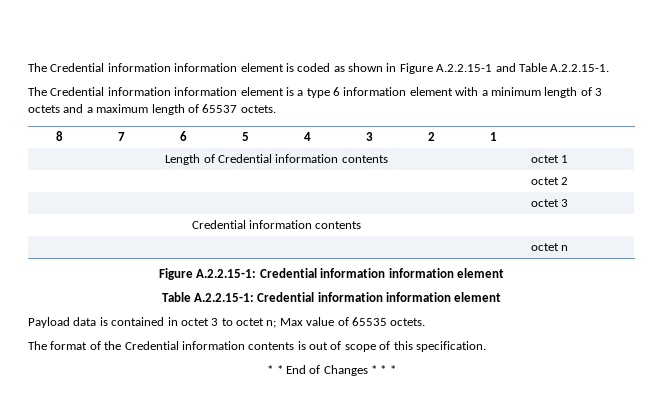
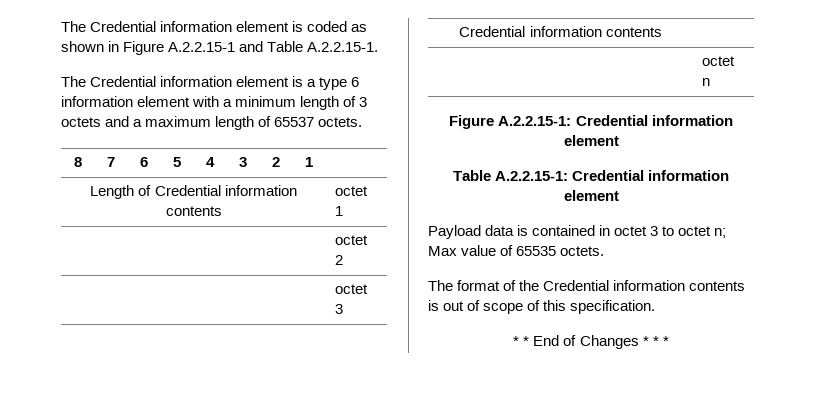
- The Credential information information element is coded as shown in Figure A.2.2.15-1 and Table A.2.2.15-1.
+ The Credential information element is coded as shown in Figure A.2.2.15-1 and Table A.2.2.15-1.
- The Credential information information element is a type 6 information element with a minimum length of 3 octets and a maximum length of 65537 octets.
+ The Credential information element is a type 6 information element with a minimum length of 3 octets and a maximum length of 65537 octets.
- Figure A.2.2.15-1: Credential information information element
+ Figure A.2.2.15-1: Credential information element
- Table A.2.2.15-1: Credential information information element
+ Table A.2.2.15-1: Credential information element

